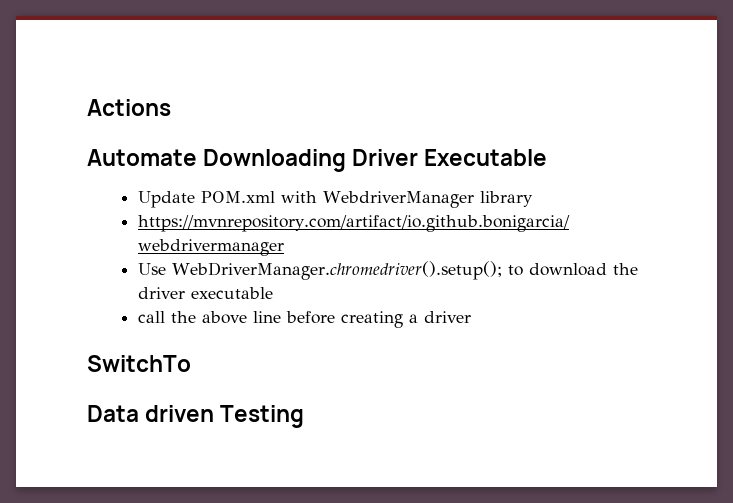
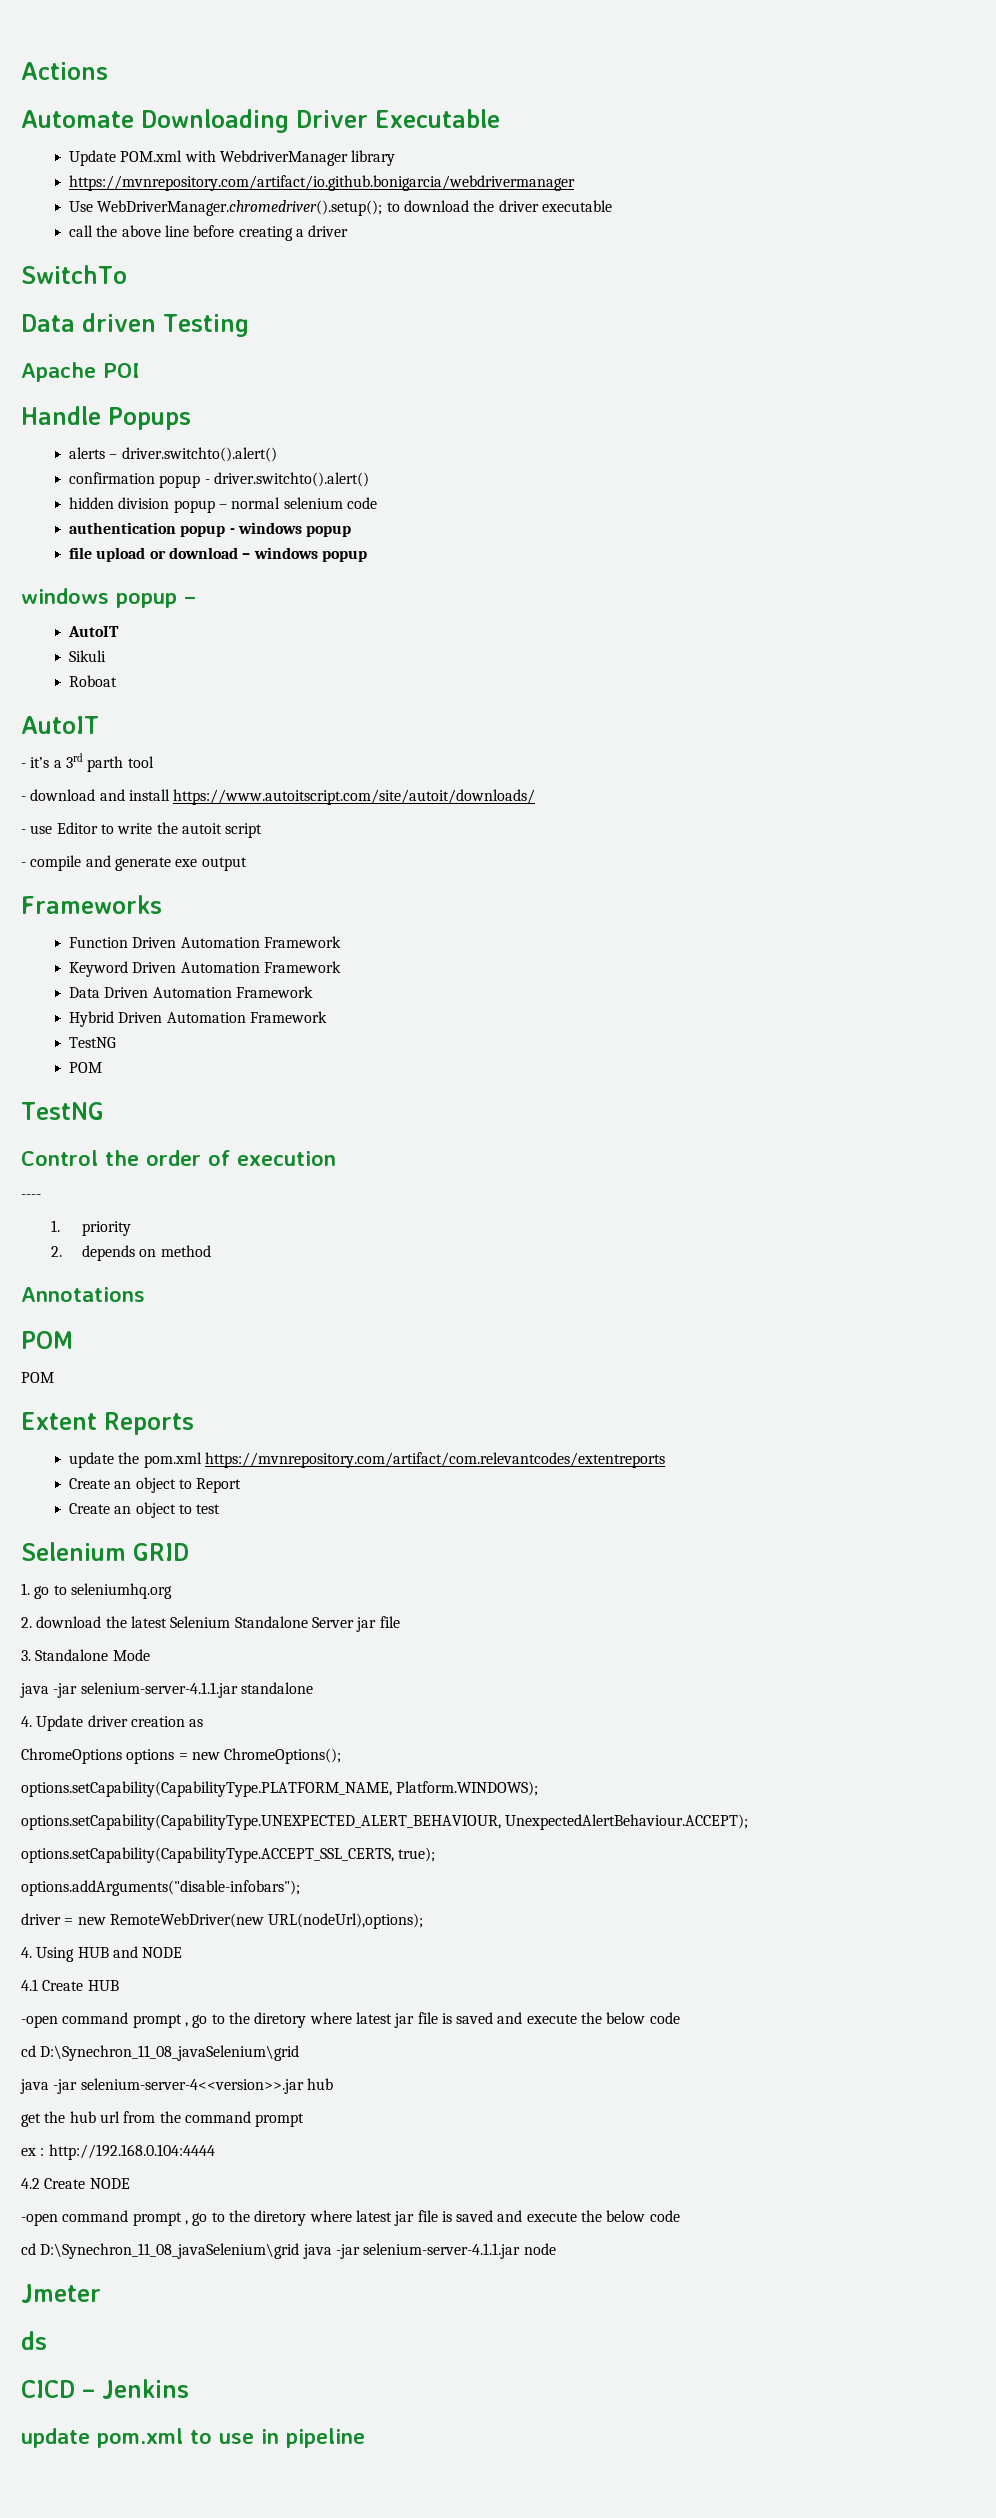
+ Apache POI
+ Handle Popups
+ alerts – driver.switchto().alert()
+ confirmation popup - driver.switchto().alert()
+ hidden division popup – normal selenium code
+ authentication popup - windows popup
+ file upload or download – windows popup
+ windows popup –
+ AutoIT
+ Sikuli
+ Roboat
+ AutoIT
+ - it’s a 3rd parth tool
+ - download and install https://www.autoitscript.com/site/autoit/downloads/
+ - use Editor to write the autoit script
+ - compile and generate exe output
+ Frameworks
+ Function Driven Automation Framework
+ Keyword Driven Automation Framework
+ Data Driven Automation Framework
+ Hybrid Driven Automation Framework
+ TestNG
+ POM
+ TestNG
+ Control the order of execution
+ ----
+ 1. priority
+ 2. depends on method
+ Annotations
+ POM
+ POM
+ Extent Reports
+ update the pom.xml https://mvnrepository.com/artifact/com.relevantcodes/extentreports
+ Create an object to Report
+ Create an object to test
+ Selenium GRID
+ 1. go to seleniumhq.org
+ 2. download the latest Selenium Standalone Server jar file
+ 3. Standalone Mode
+ java -jar selenium-server-4.1.1.jar standalone
+ 4. Update driver creation as
+ ChromeOptions options = new ChromeOptions();
+ options.setCapability(CapabilityType.PLATFORM_NAME, Platform.WINDOWS);
+ options.setCapability(CapabilityType.UNEXPECTED_ALERT_BEHAVIOUR, UnexpectedAlertBehaviour.ACCEPT);
+ options.setCapability(CapabilityType.ACCEPT_SSL_CERTS, true);
+ options.addArguments("disable-infobars");
+ driver = new RemoteWebDriver(new URL(nodeUrl),options);
+ 4. Using HUB and NODE
+ 4.1 Create HUB
+ -open command prompt , go to the diretory where latest jar file is saved and execute the below code
+ cd D:\Synechron_11_08_javaSelenium\grid
+ java -jar selenium-server-4<<version>>.jar hub
+ get the hub url from the command prompt
+ ex : http://192.168.0.104:4444
+ 4.2 Create NODE
+ -open command prompt , go to the diretory where latest jar file is saved and execute the below code
+ cd D:\Synechron_11_08_javaSelenium\grid java -jar selenium-server-4.1.1.jar node
+ Jmeter
+ ds
+ CICD – Jenkins
+ update pom.xml to use in pipeline

